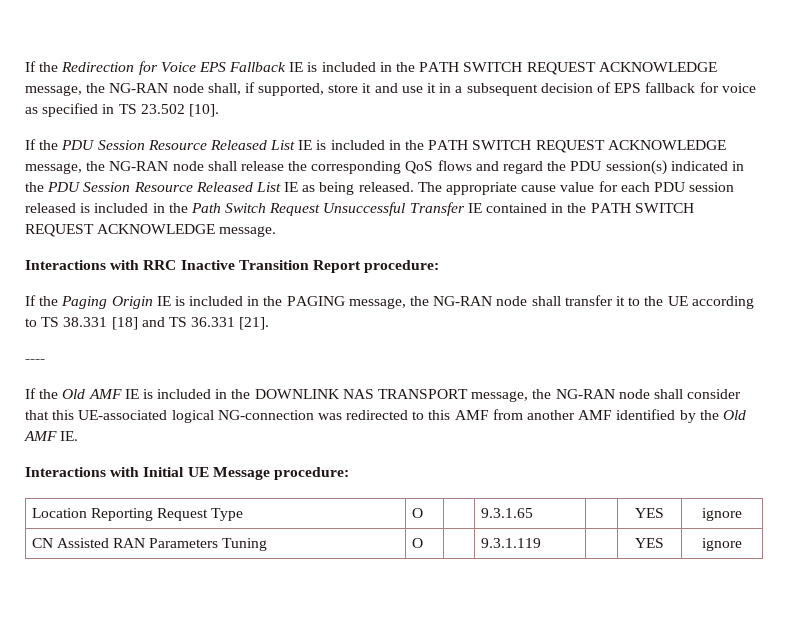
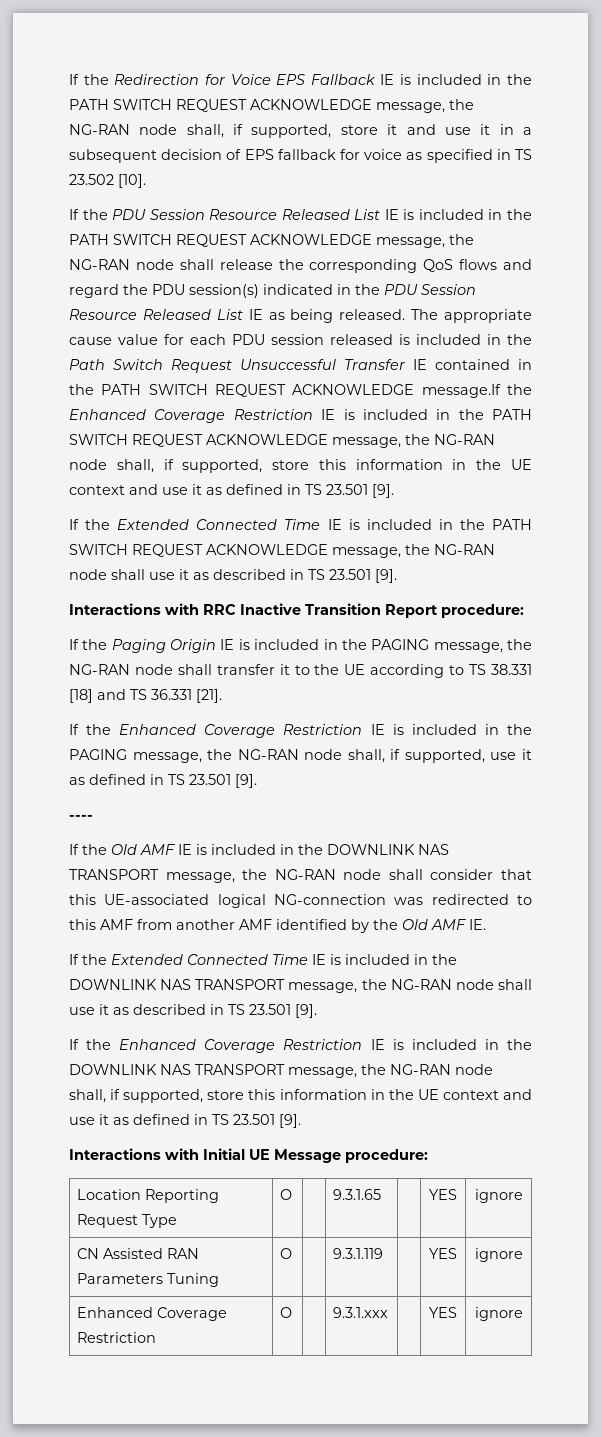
- The appropriate cause value for each PDU session released is included in the Path Switch Request Unsuccessful Transfer IE contained in the PATH SWITCH REQUEST ACKNOWLEDGE message.
+ The appropriate cause value for each PDU session released is included in the Path Switch Request Unsuccessful Transfer IE contained in the PATH SWITCH REQUEST ACKNOWLEDGE message.If the Enhanced Coverage Restriction IE is included in the PATH SWITCH REQUEST ACKNOWLEDGE message, the NG-RAN node shall, if supported, store this information in the UE context and use it as defined in TS 23.501 [9].
+ If the Extended Connected Time IE is included in the PATH SWITCH REQUEST ACKNOWLEDGE message, the NG-RAN node shall use it as described in TS 23.501 [9].
+ If the Enhanced Coverage Restriction IE is included in the PAGING message, the NG-RAN node shall, if supported, use it as defined in TS 23.501 [9].
+ If the Extended Connected Time IE is included in the DOWNLINK NAS TRANSPORT message, the NG-RAN node shall use it as described in TS 23.501 [9].
+ If the Enhanced Coverage Restriction IE is included in the DOWNLINK NAS TRANSPORT message, the NG-RAN node shall, if supported, store this information in the UE context and use it as defined in TS 23.501 [9].
+ Enhanced Coverage Restriction | O | | 9.3.1.xxx | | YES | ignore

